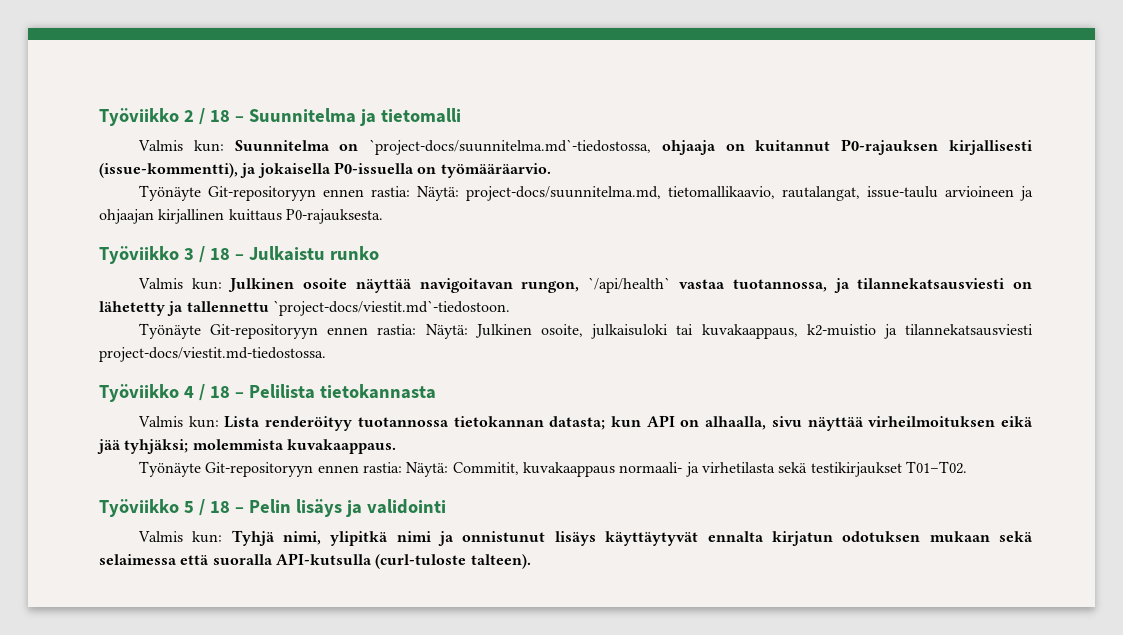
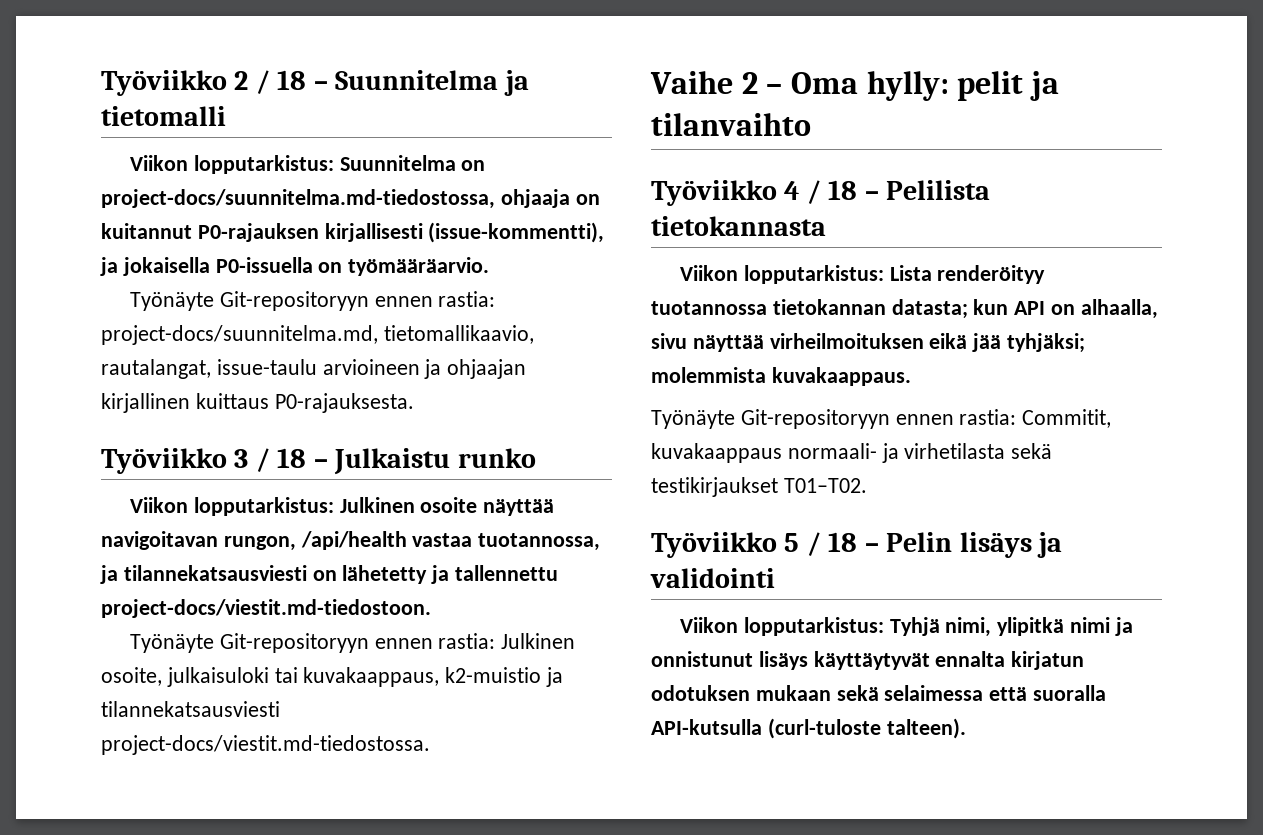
- Valmis kun: Suunnitelma on `project-docs/suunnitelma.md`-tiedostossa, ohjaaja on kuitannut P0-rajauksen kirjallisesti (issue-kommentti), ja jokaisella P0-issuella on työmääräarvio.
+ Viikon lopputarkistus: Suunnitelma on project-docs/suunnitelma.md-tiedostossa, ohjaaja on kuitannut P0-rajauksen kirjallisesti (issue-kommentti), ja jokaisella P0-issuella on työmääräarvio.
- Työnäyte Git-repositoryyn ennen rastia: Näytä: project-docs/suunnitelma.md, tietomallikaavio, rautalangat, issue-taulu arvioineen ja ohjaajan kirjallinen kuittaus P0-rajauksesta.
+ Työnäyte Git-repositoryyn ennen rastia: project-docs/suunnitelma.md, tietomallikaavio, rautalangat, issue-taulu arvioineen ja ohjaajan kirjallinen kuittaus P0-rajauksesta.
- Valmis kun: Julkinen osoite näyttää navigoitavan rungon, `/api/health` vastaa tuotannossa, ja tilannekatsausviesti on lähetetty ja tallennettu `project-docs/viestit.md`-tiedostoon.
- Työnäyte Git-repositoryyn ennen rastia: Näytä: Julkinen osoite, julkaisuloki tai kuvakaappaus, k2-muistio ja tilannekatsausviesti project-docs/viestit.md-tiedostossa.
+ Viikon lopputarkistus: Julkinen osoite näyttää navigoitavan rungon, /api/health vastaa tuotannossa, ja tilannekatsausviesti on lähetetty ja tallennettu project-docs/viestit.md-tiedostoon.
+ Työnäyte Git-repositoryyn ennen rastia: Julkinen osoite, julkaisuloki tai kuvakaappaus, k2-muistio ja tilannekatsausviesti project-docs/viestit.md-tiedostossa.
+ Vaihe 2 – Oma hylly: pelit ja tilanvaihto
- Valmis kun: Lista renderöityy tuotannossa tietokannan datasta; kun API on alhaalla, sivu näyttää virheilmoituksen eikä jää tyhjäksi; molemmista kuvakaappaus.
+ Viikon lopputarkistus: Lista renderöityy tuotannossa tietokannan datasta; kun API on alhaalla, sivu näyttää virheilmoituksen eikä jää tyhjäksi; molemmista kuvakaappaus.
- Työnäyte Git-repositoryyn ennen rastia: Näytä: Commitit, kuvakaappaus normaali- ja virhetilasta sekä testikirjaukset T01–T02.
+ Työnäyte Git-repositoryyn ennen rastia: Commitit, kuvakaappaus normaali- ja virhetilasta sekä testikirjaukset T01–T02.
- Valmis kun: Tyhjä nimi, ylipitkä nimi ja onnistunut lisäys käyttäytyvät ennalta kirjatun odotuksen mukaan sekä selaimessa että suoralla API-kutsulla (curl-tuloste talteen).
+ Viikon lopputarkistus: Tyhjä nimi, ylipitkä nimi ja onnistunut lisäys käyttäytyvät ennalta kirjatun odotuksen mukaan sekä selaimessa että suoralla API-kutsulla (curl-tuloste talteen).

